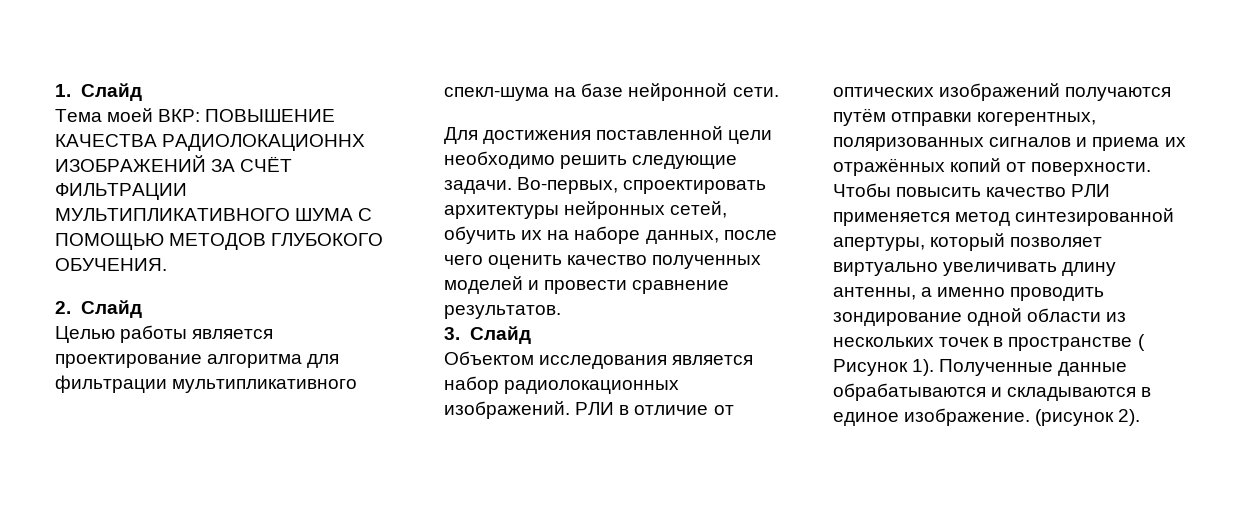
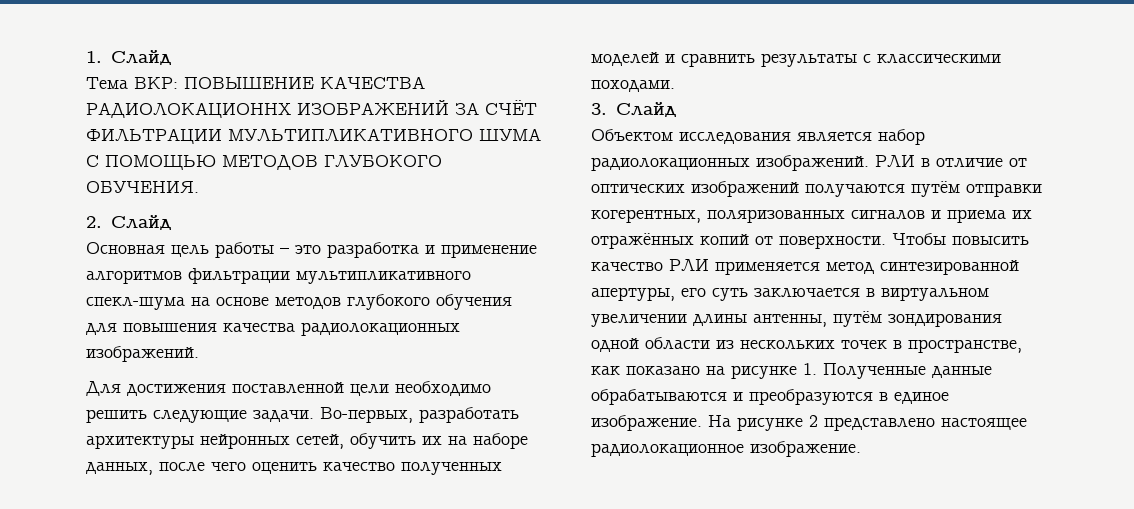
- Тема моей ВКР: ПОВЫШЕНИЕ КАЧЕСТВА РАДИОЛОКАЦИОННХ ИЗОБРАЖЕНИЙ ЗА СЧЁТ ФИЛЬТРАЦИИ МУЛЬТИПЛИКАТИВНОГО ШУМА С ПОМОЩЬЮ МЕТОДОВ ГЛУБОКОГО ОБУЧЕНИЯ.
+ Тема ВКР: ПОВЫШЕНИЕ КАЧЕСТВА РАДИОЛОКАЦИОННХ ИЗОБРАЖЕНИЙ ЗА СЧЁТ ФИЛЬТРАЦИИ МУЛЬТИПЛИКАТИВНОГО ШУМА С ПОМОЩЬЮ МЕТОДОВ ГЛУБОКОГО ОБУЧЕНИЯ.
- Целью работы является проектирование алгоритма для фильтрации мультипликативного спекл-шума на базе нейронной сети.
+ Основная цель работы – это разработка и применение алгоритмов фильтрации мультипликативного спекл-шума на основе методов глубокого обучения для повышения качества радиолокационных изображений.
- Во-первых, спроектировать архитектуры нейронных сетей, обучить их на наборе данных, после чего оценить качество полученных моделей и провести сравнение результатов.
+ Во-первых, разработать архитектуры нейронных сетей, обучить их на наборе данных, после чего оценить качество полученных моделей и сравнить результаты с классическими походами.
- Чтобы повысить качество РЛИ применяется метод синтезированной апертуры, который позволяет виртуально увеличивать длину антенны, а именно проводить зондирование одной области из нескольких точек в пространстве ( Рисунок 1). Полученные данные обрабатываются и складываются в единое изображение.
+ Чтобы повысить качество РЛИ применяется метод синтезированной апертуры, его суть заключается в виртуальном увеличении длины антенны, путём зондирования одной области из нескольких точек в пространстве, как показано на рисунке 1. Полученные данные обрабатываются и преобразуются в единое изображение.
- (рисунок 2).
+ На рисунке 2 представлено настоящее радиолокационное изображение.

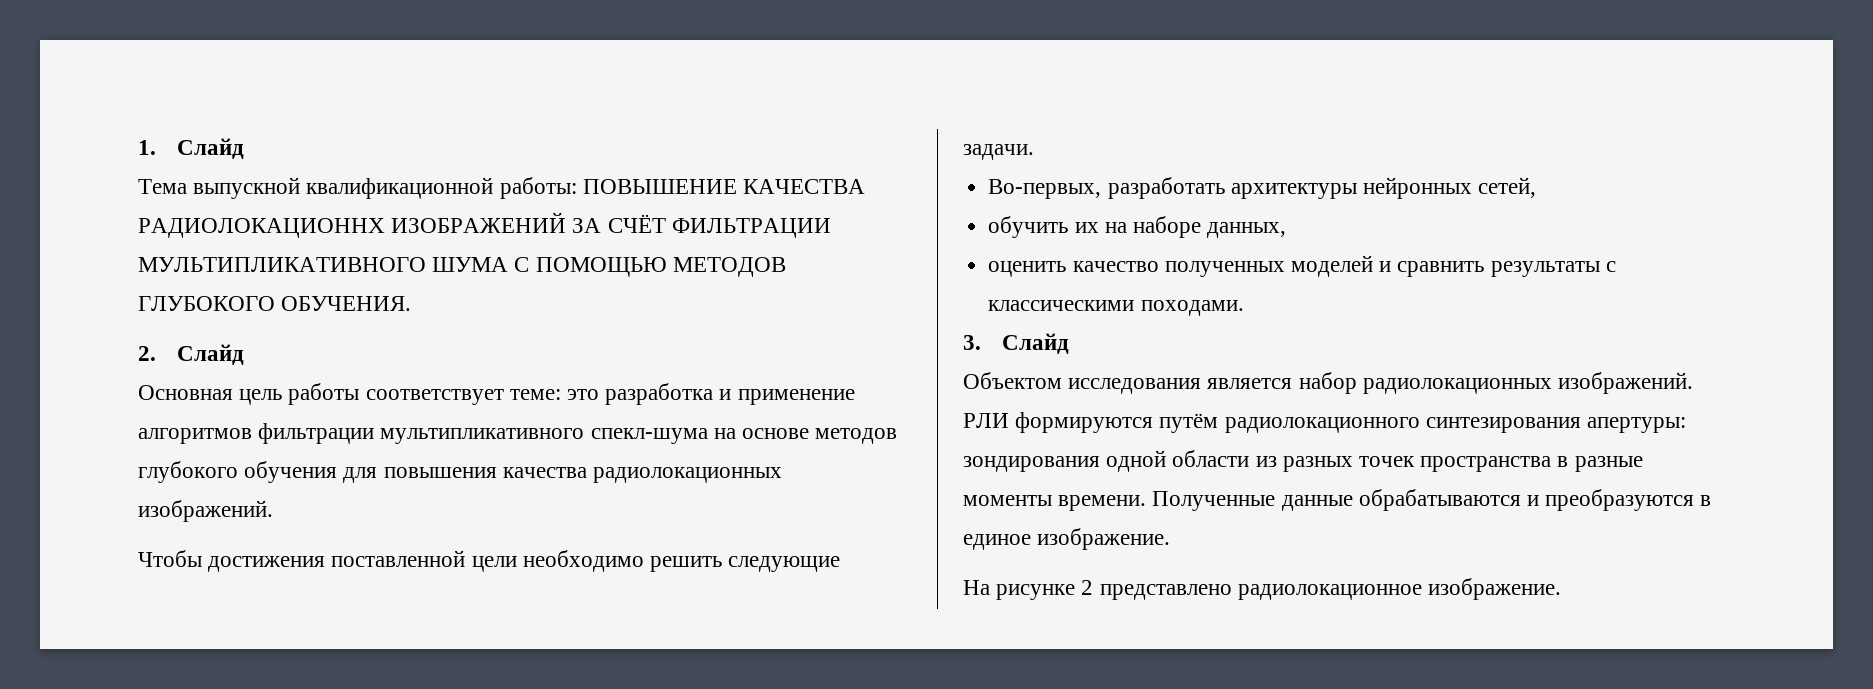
- Тема ВКР: ПОВЫШЕНИЕ КАЧЕСТВА РАДИОЛОКАЦИОННХ ИЗОБРАЖЕНИЙ ЗА СЧЁТ ФИЛЬТРАЦИИ МУЛЬТИПЛИКАТИВНОГО ШУМА С ПОМОЩЬЮ МЕТОДОВ ГЛУБОКОГО ОБУЧЕНИЯ.
+ Тема выпускной квалификационной работы: ПОВЫШЕНИЕ КАЧЕСТВА РАДИОЛОКАЦИОННХ ИЗОБРАЖЕНИЙ ЗА СЧЁТ ФИЛЬТРАЦИИ МУЛЬТИПЛИКАТИВНОГО ШУМА С ПОМОЩЬЮ МЕТОДОВ ГЛУБОКОГО ОБУЧЕНИЯ.
- Основная цель работы – это разработка и применение алгоритмов фильтрации мультипликативного спекл-шума на основе методов глубокого обучения для повышения качества радиолокационных изображений.
+ Основная цель работы соответствует теме: это разработка и применение алгоритмов фильтрации мультипликативного спекл-шума на основе методов глубокого обучения для повышения качества радиолокационных изображений.
- Для достижения поставленной цели необходимо решить следующие задачи. Во-первых, разработать архитектуры нейронных сетей, обучить их на наборе данных, после чего оценить качество полученных моделей и сравнить результаты с классическими походами.
+ Чтобы достижения поставленной цели необходимо решить следующие задачи.
+ Во-первых, разработать архитектуры нейронных сетей,
+ обучить их на наборе данных,
+ оценить качество полученных моделей и сравнить результаты с классическими походами.
- РЛИ в отличие от оптических изображений получаются путём отправки когерентных, поляризованных сигналов и приема их отражённых копий от поверхности. Чтобы повысить качество РЛИ применяется метод синтезированной апертуры, его суть заключается в виртуальном увеличении длины антенны, путём зондирования одной области из нескольких точек в пространстве, как показано на рисунке 1. Полученные данные обрабатываются и преобразуются в единое изображение. На рисунке 2 представлено настоящее радиолокационное изображение.
+ РЛИ формируются путём радиолокационного синтезирования апертуры: зондирования одной области из разных точек пространства в разные моменты времени. Полученные данные обрабатываются и преобразуются в единое изображение.
+ На рисунке 2 представлено радиолокационное изображение.

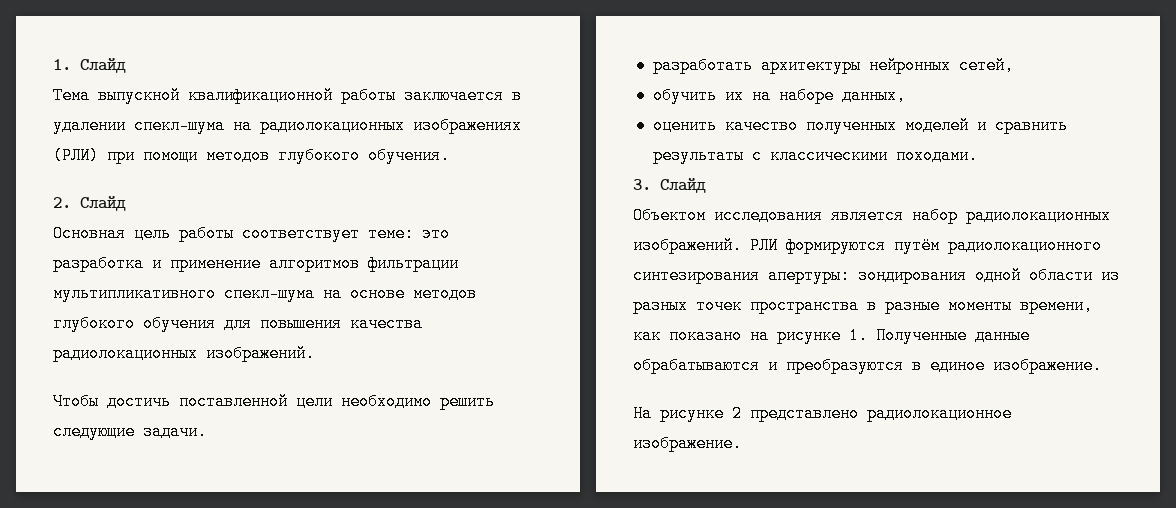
- Тема выпускной квалификационной работы: ПОВЫШЕНИЕ КАЧЕСТВА РАДИОЛОКАЦИОННХ ИЗОБРАЖЕНИЙ ЗА СЧЁТ ФИЛЬТРАЦИИ МУЛЬТИПЛИКАТИВНОГО ШУМА С ПОМОЩЬЮ МЕТОДОВ ГЛУБОКОГО ОБУЧЕНИЯ.
+ Тема выпускной квалификационной работы заключается в удалении спекл-шума на радиолокационных изображениях (РЛИ) при помощи методов глубокого обучения.
- Чтобы достижения поставленной цели необходимо решить следующие задачи.
+ Чтобы достичь поставленной цели необходимо решить следующие задачи.
- Во-первых, разработать архитектуры нейронных сетей,
+ разработать архитектуры нейронных сетей,
- РЛИ формируются путём радиолокационного синтезирования апертуры: зондирования одной области из разных точек пространства в разные моменты времени. Полученные данные обрабатываются и преобразуются в единое изображение.
+ РЛИ формируются путём радиолокационного синтезирования апертуры: зондирования одной области из разных точек пространства в разные моменты времени, как показано на рисунке 1. Полученные данные обрабатываются и преобразуются в единое изображение.

